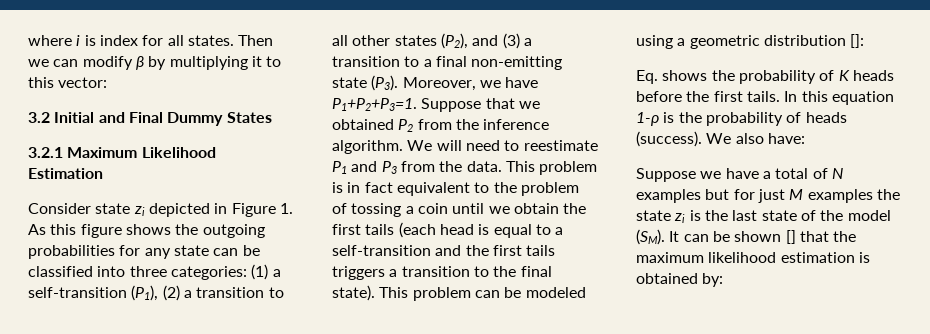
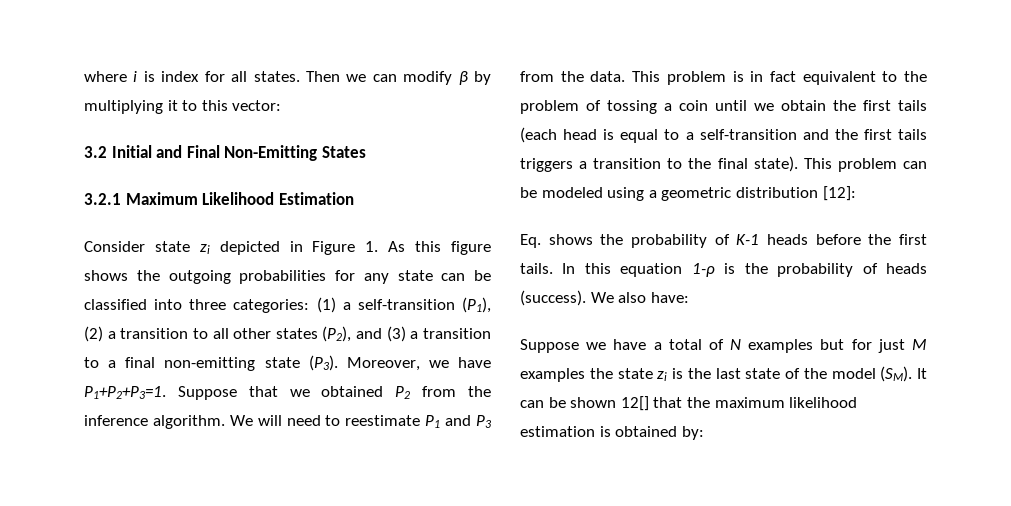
- 3.2 Initial and Final Dummy States
+ 3.2 Initial and Final Non-Emitting States
- This problem can be modeled using a geometric distribution []:
+ This problem can be modeled using a geometric distribution [12]:
- Eq. shows the probability of K heads before the first tails.
+ Eq. shows the probability of K-1 heads before the first tails.
- Suppose we have a total of N examples but for just M examples the state zi is the last state of the model (SM). It can be shown [] that the maximum likelihood estimation is obtained by:
+ Suppose we have a total of N examples but for just M examples the state zi is the last state of the model (SM). It can be shown 12[] that the maximum likelihood estimation is obtained by:

